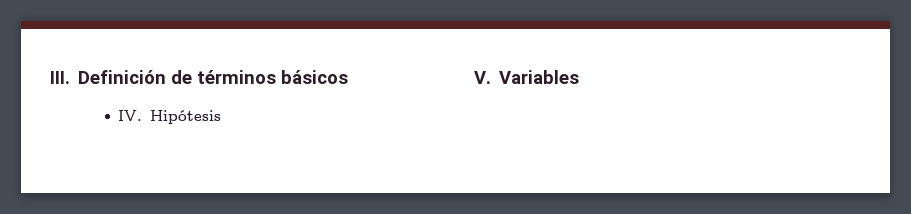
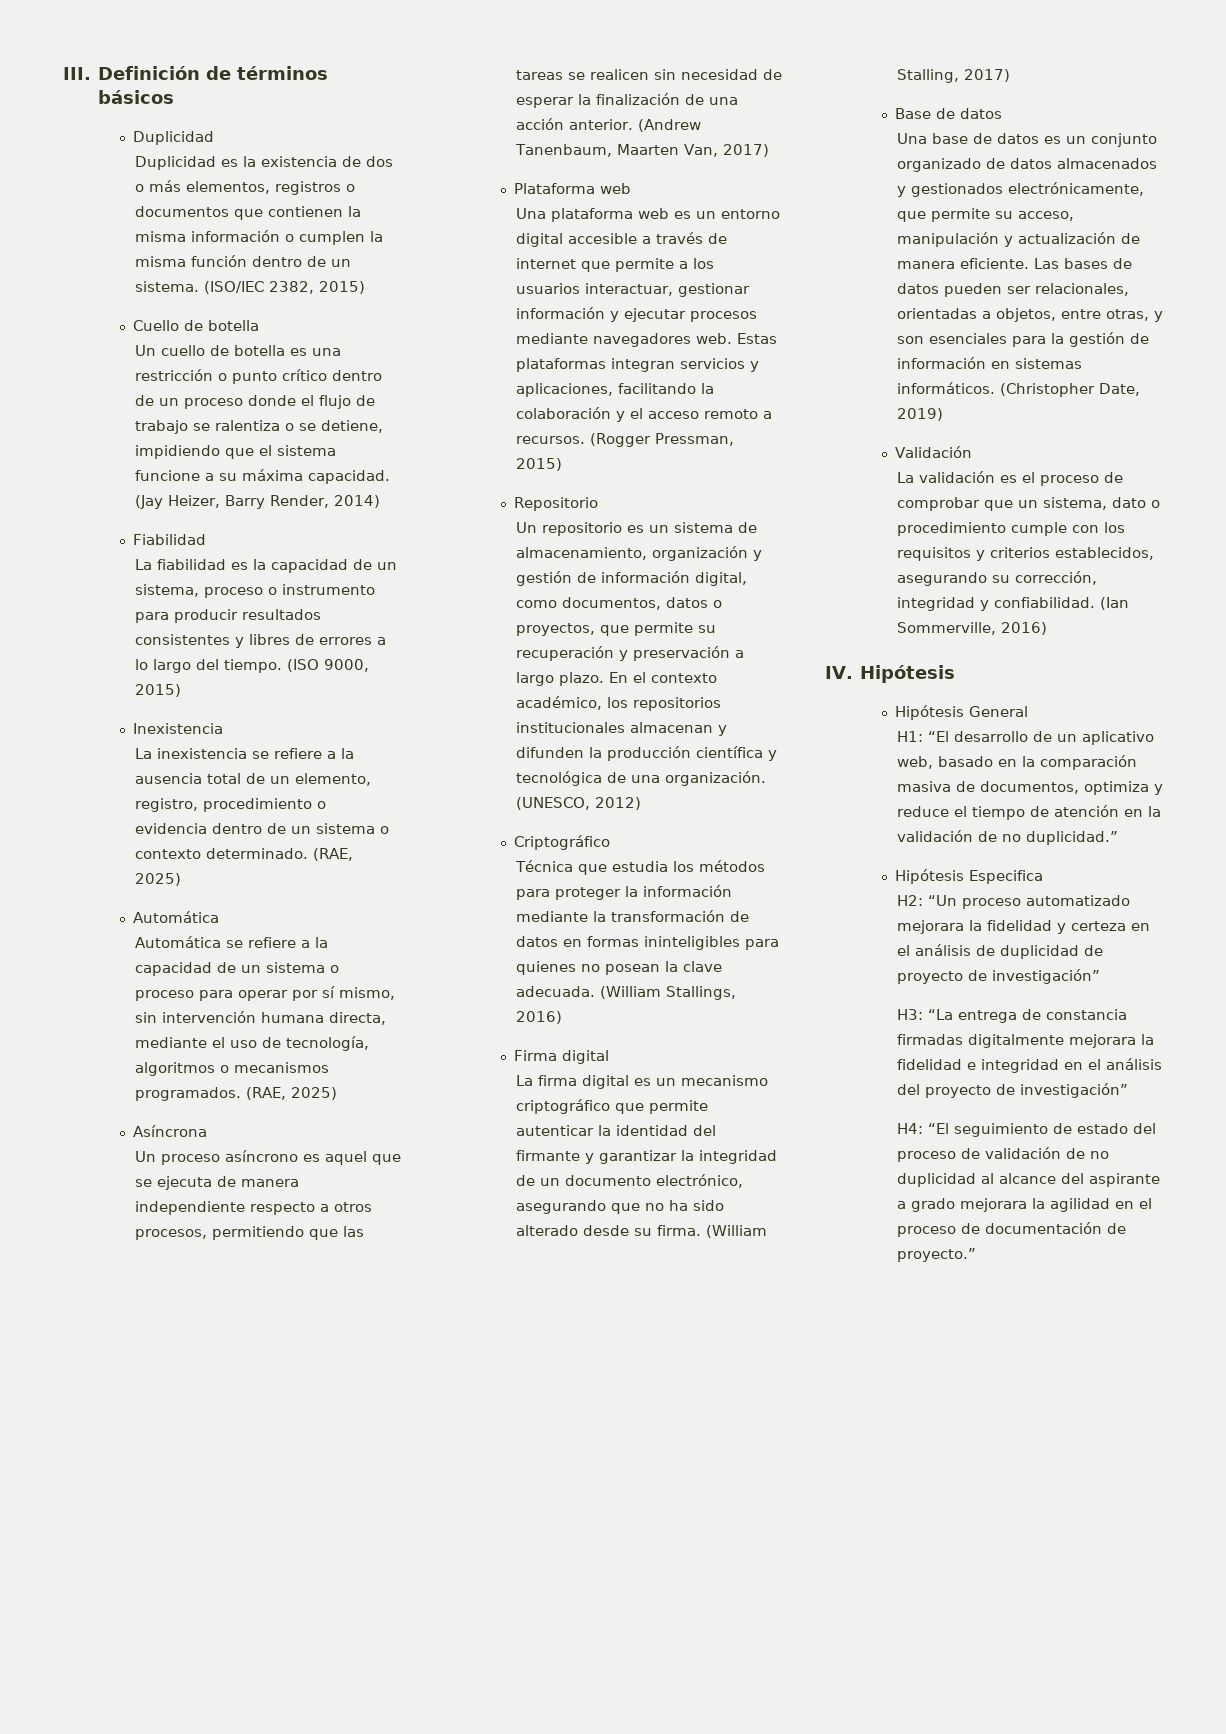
  III. Definición de términos básicos
+ Duplicidad
+ Duplicidad es la existencia de dos o más elementos, registros o documentos que contienen la misma información o cumplen la misma función dentro de un sistema. (ISO/IEC 2382, 2015)
+ Cuello de botella
+ Un cuello de botella es una restricción o punto crítico dentro de un proceso donde el flujo de trabajo se ralentiza o se detiene, impidiendo que el sistema funcione a su máxima capacidad. (Jay Heizer, Barry Render, 2014)
+ Fiabilidad
+ La fiabilidad es la capacidad de un sistema, proceso o instrumento para producir resultados consistentes y libres de errores a lo largo del tiempo. (ISO 9000, 2015)
+ Inexistencia
+ La inexistencia se refiere a la ausencia total de un elemento, registro, procedimiento o evidencia dentro de un sistema o contexto determinado. (RAE, 2025)
+ Automática
+ Automática se refiere a la capacidad de un sistema o proceso para operar por sí mismo, sin intervención humana directa, mediante el uso de tecnología, algoritmos o mecanismos programados. (RAE, 2025)
+ Asíncrona
+ Un proceso asíncrono es aquel que se ejecuta de manera independiente respecto a otros procesos, permitiendo que las tareas se realicen sin necesidad de esperar la finalización de una acción anterior. (Andrew Tanenbaum, Maarten Van, 2017)
+ Plataforma web
+ Una plataforma web es un entorno digital accesible a través de internet que permite a los usuarios interactuar, gestionar información y ejecutar procesos mediante navegadores web. Estas plataformas integran servicios y aplicaciones, facilitando la colaboración y el acceso remoto a recursos. (Rogger Pressman, 2015)
+ Repositorio
+ Un repositorio es un sistema de almacenamiento, organización y gestión de información digital, como documentos, datos o proyectos, que permite su recuperación y preservación a largo plazo. En el contexto académico, los repositorios institucionales almacenan y difunden la producción científica y tecnológica de una organización. (UNESCO, 2012)
+ Criptográfico
+ Técnica que estudia los métodos para proteger la información mediante la transformación de datos en formas ininteligibles para quienes no posean la clave adecuada. (William Stallings, 2016)
+ Firma digital
+ La firma digital es un mecanismo criptográfico que permite autenticar la identidad del firmante y garantizar la integridad de un documento electrónico, asegurando que no ha sido alterado desde su firma. (William Stalling, 2017)
+ Base de datos
+ Una base de datos es un conjunto organizado de datos almacenados y gestionados electrónicamente, que permite su acceso, manipulación y actualización de manera eficiente. Las bases de datos pueden ser relacionales, orientadas a objetos, entre otras, y son esenciales para la gestión de información en sistemas informáticos. (Christopher Date, 2019)
+ Validación
+ La validación es el proceso de comprobar que un sistema, dato o procedimiento cumple con los requisitos y criterios establecidos, asegurando su corrección, integridad y confiabilidad. (Ian Sommerville, 2016)
  IV. Hipótesis
- V. Variables
+ Hipótesis General
+ H1: “El desarrollo de un aplicativo web, basado en la comparación masiva de documentos, optimiza y reduce el tiempo de atención en la validación de no duplicidad.”
+ Hipótesis Especifica
+ H2: “Un proceso automatizado mejorara la fidelidad y certeza en el análisis de duplicidad de proyecto de investigación”
+ H3: “La entrega de constancia firmadas digitalmente mejorara la fidelidad e integridad en el análisis del proyecto de investigación”
+ H4: “El seguimiento de estado del proceso de validación de no duplicidad al alcance del aspirante a grado mejorara la agilidad en el proceso de documentación de proyecto.”

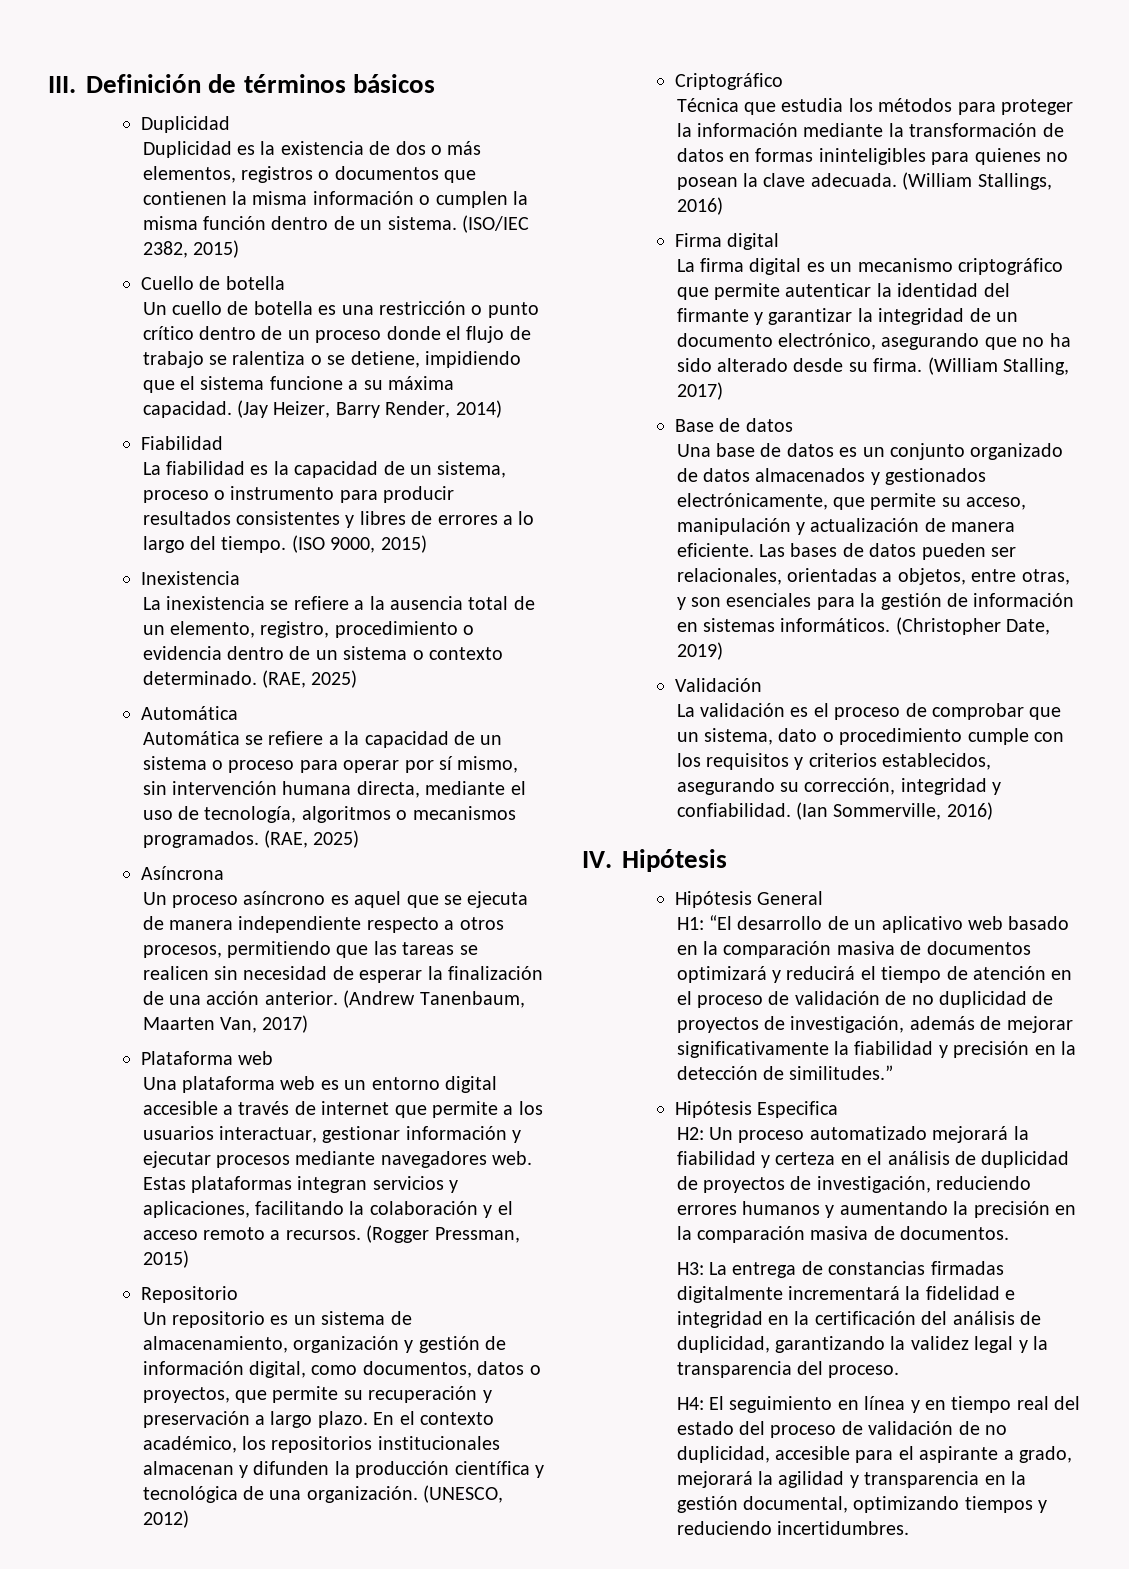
- H1: “El desarrollo de un aplicativo web, basado en la comparación masiva de documentos, optimiza y reduce el tiempo de atención en la validación de no duplicidad.”
+ H1: “El desarrollo de un aplicativo web basado en la comparación masiva de documentos optimizará y reducirá el tiempo de atención en el proceso de validación de no duplicidad de proyectos de investigación, además de mejorar significativamente la fiabilidad y precisión en la detección de similitudes.”
- H2: “Un proceso automatizado mejorara la fidelidad y certeza en el análisis de duplicidad de proyecto de investigación”
+ H2: Un proceso automatizado mejorará la fiabilidad y certeza en el análisis de duplicidad de proyectos de investigación, reduciendo errores humanos y aumentando la precisión en la comparación masiva de documentos.
- H3: “La entrega de constancia firmadas digitalmente mejorara la fidelidad e integridad en el análisis del proyecto de investigación”
- H4: “El seguimiento de estado del proceso de validación de no duplicidad al alcance del aspirante a grado mejorara la agilidad en el proceso de documentación de proyecto.”
+ H3: La entrega de constancias firmadas digitalmente incrementará la fidelidad e integridad en la certificación del análisis de duplicidad, garantizando la validez legal y la transparencia del proceso.
+ H4: El seguimiento en línea y en tiempo real del estado del proceso de validación de no duplicidad, accesible para el aspirante a grado, mejorará la agilidad y transparencia en la gestión documental, optimizando tiempos y reduciendo incertidumbres.

